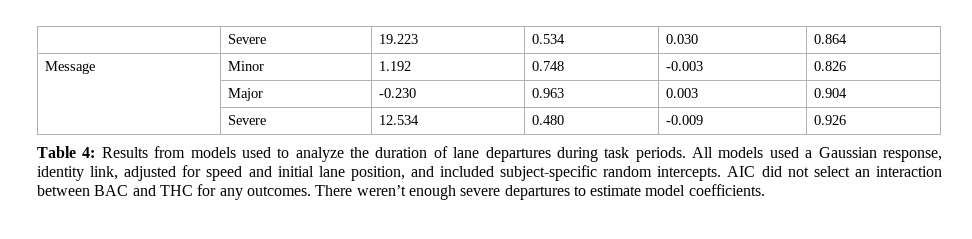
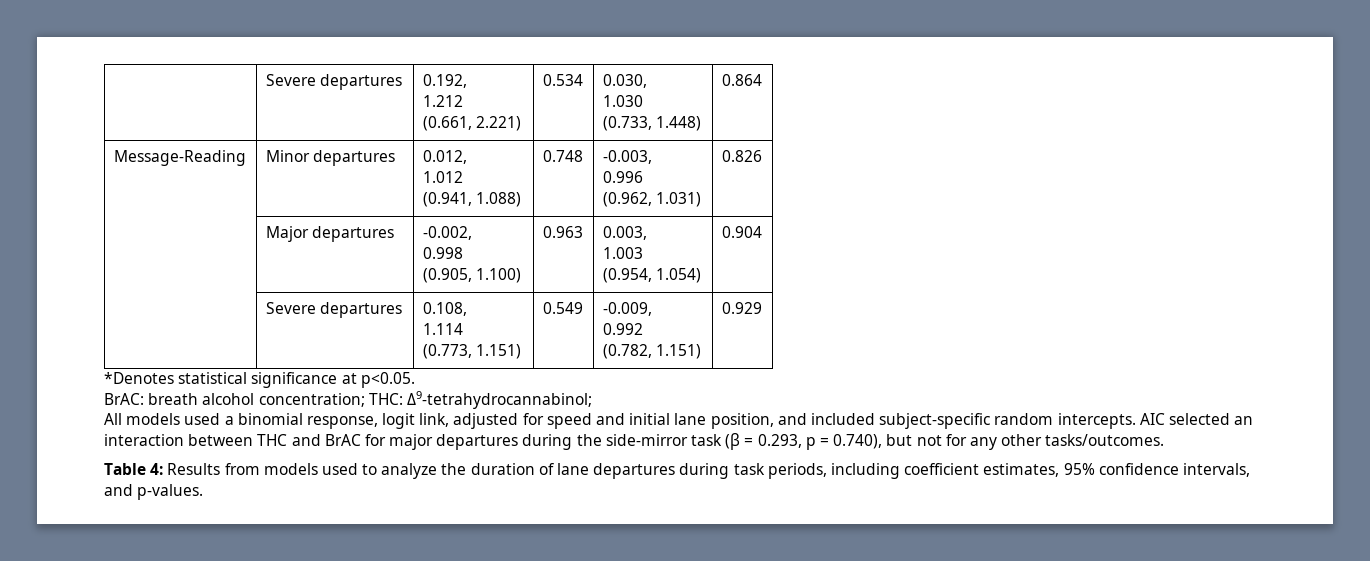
- | Severe | 19.223 | 0.534 | 0.030 | 0.864
+ | Severe departures | 0.192,
+ 1.212
+ (0.661, 2.221) | 0.534 | 0.030,
+ 1.030
+ (0.733, 1.448) | 0.864
- Message | Minor | 1.192 | 0.748 | -0.003 | 0.826
- | Major | -0.230 | 0.963 | 0.003 | 0.904
- | Severe | 12.534 | 0.480 | -0.009 | 0.926
+ Message-Reading | Minor departures | 0.012,
+ 1.012
+ (0.941, 1.088) | 0.748 | -0.003,
+ 0.996
+ (0.962, 1.031) | 0.826
+ | Major departures | -0.002,
+ 0.998
+ (0.905, 1.100) | 0.963 | 0.003,
+ 1.003
+ (0.954, 1.054) | 0.904
+ | Severe departures | 0.108,
+ 1.114
+ (0.773, 1.151) | 0.549 | -0.009,
+ 0.992
+ (0.782, 1.151) | 0.929
+ *Denotes statistical significance at p<0.05.
+ BrAC: breath alcohol concentration; THC: Δ9-tetrahydrocannabinol;
+ All models used a binomial response, logit link, adjusted for speed and initial lane position, and included subject-specific random intercepts. AIC selected an interaction between THC and BrAC for major departures during the side-mirror task (β = 0.293, p = 0.740), but not for any other tasks/outcomes.
- Table 4: Results from models used to analyze the duration of lane departures during task periods. All models used a Gaussian response, identity link, adjusted for speed and initial lane position, and included subject-specific random intercepts. AIC did not select an interaction between BAC and THC for any outcomes. There weren’t enough severe departures to estimate model coefficients.
+ Table 4: Results from models used to analyze the duration of lane departures during task periods, including coefficient estimates, 95% confidence intervals, and p-values.

